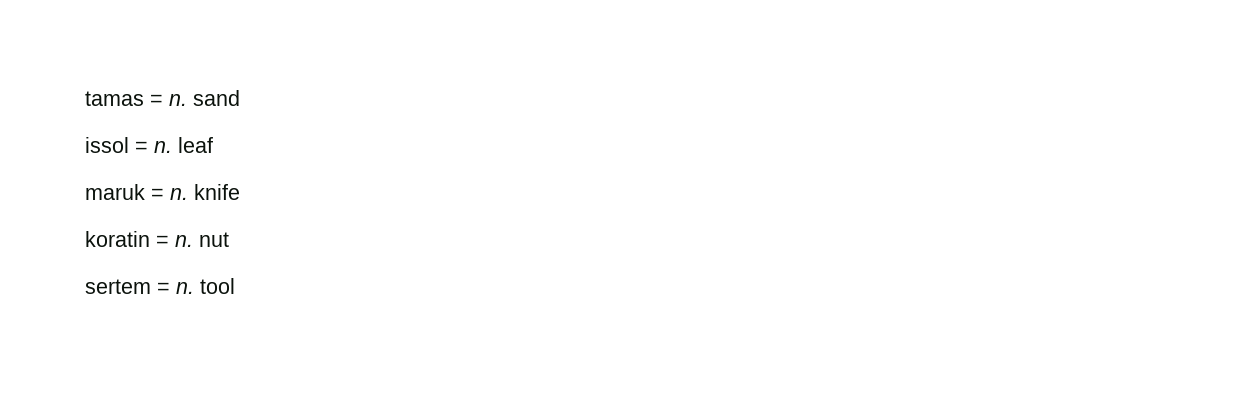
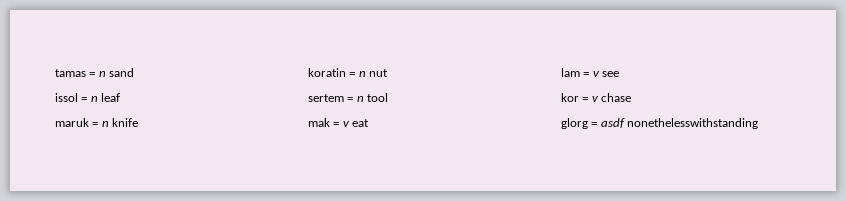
- tamas = n. sand
+ tamas = n sand
- issol = n. leaf
+ issol = n leaf
- maruk = n. knife
+ maruk = n knife
- koratin = n. nut
+ koratin = n nut
- sertem = n. tool
+ sertem = n tool
+ mak = v eat
+ lam = v see
+ kor = v chase
+ glorg = asdf nonethelesswithstanding

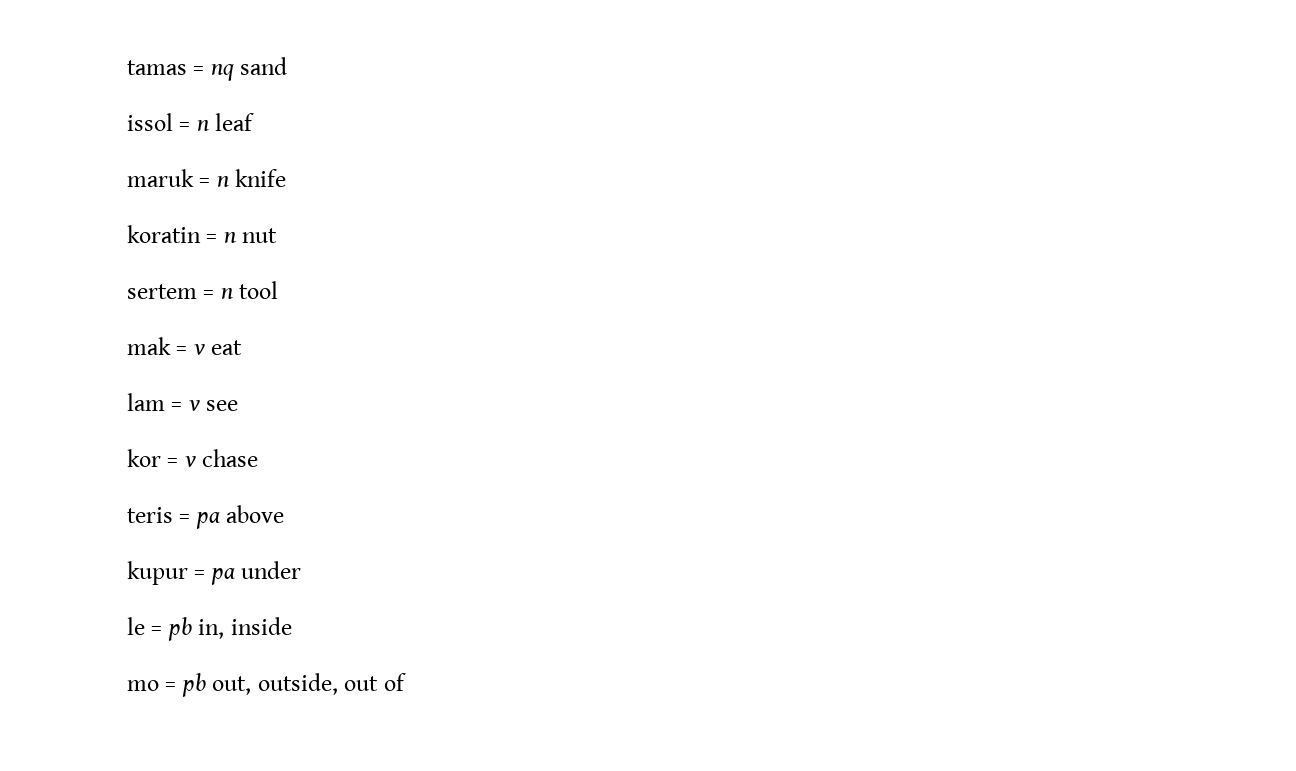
- tamas = n sand
+ tamas = nq sand
- glorg = asdf nonethelesswithstanding
+ teris = pa above
+ kupur = pa under
+ le = pb in, inside
+ mo = pb out, outside, out of

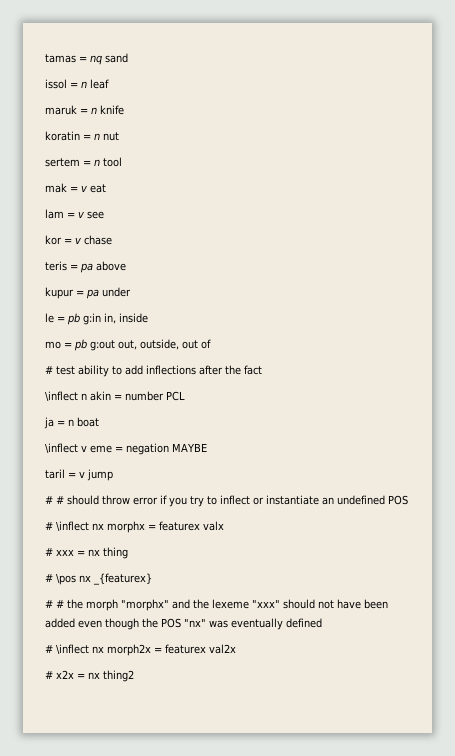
- le = pb in, inside
+ le = pb g:in in, inside
- mo = pb out, outside, out of
+ mo = pb g:out out, outside, out of
+ # test ability to add inflections after the fact
+ \inflect n akin = number PCL
+ ja = n boat
+ \inflect v eme = negation MAYBE
+ taril = v jump
+ # # should throw error if you try to inflect or instantiate an undefined POS
+ # \inflect nx morphx = featurex valx
+ # xxx = nx thing
+ # \pos nx _{featurex}
+ # # the morph "morphx" and the lexeme "xxx" should not have been added even though the POS "nx" was eventually defined
+ # \inflect nx morph2x = featurex val2x
+ # x2x = nx thing2

